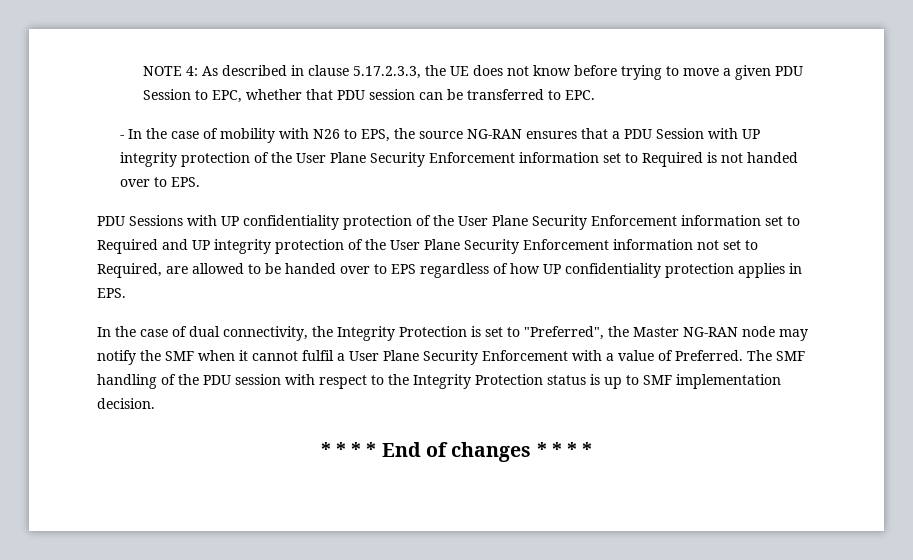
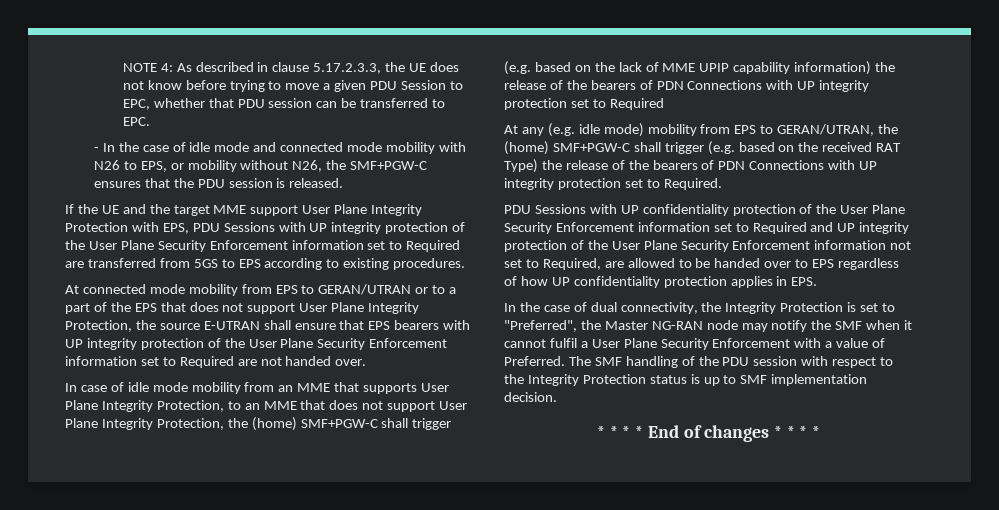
- - In the case of mobility with N26 to EPS, the source NG-RAN ensures that a PDU Session with UP integrity protection of the User Plane Security Enforcement information set to Required is not handed over to EPS.
+ - In the case of idle mode and connected mode mobility with N26 to EPS, or mobility without N26, the SMF+PGW-C ensures that the PDU session is released.
+ If the UE and the target MME support User Plane Integrity Protection with EPS, PDU Sessions with UP integrity protection of the User Plane Security Enforcement information set to Required are transferred from 5GS to EPS according to existing procedures.
+ At connected mode mobility from EPS to GERAN/UTRAN or to a part of the EPS that does not support User Plane Integrity Protection, the source E-UTRAN shall ensure that EPS bearers with UP integrity protection of the User Plane Security Enforcement information set to Required are not handed over.
+ In case of idle mode mobility from an MME that supports User Plane Integrity Protection, to an MME that does not support User Plane Integrity Protection, the (home) SMF+PGW-C shall trigger (e.g. based on the lack of MME UPIP capability information) the release of the bearers of PDN Connections with UP integrity protection set to Required
+ At any (e.g. idle mode) mobility from EPS to GERAN/UTRAN, the (home) SMF+PGW-C shall trigger (e.g. based on the received RAT Type) the release of the bearers of PDN Connections with UP integrity protection set to Required.

